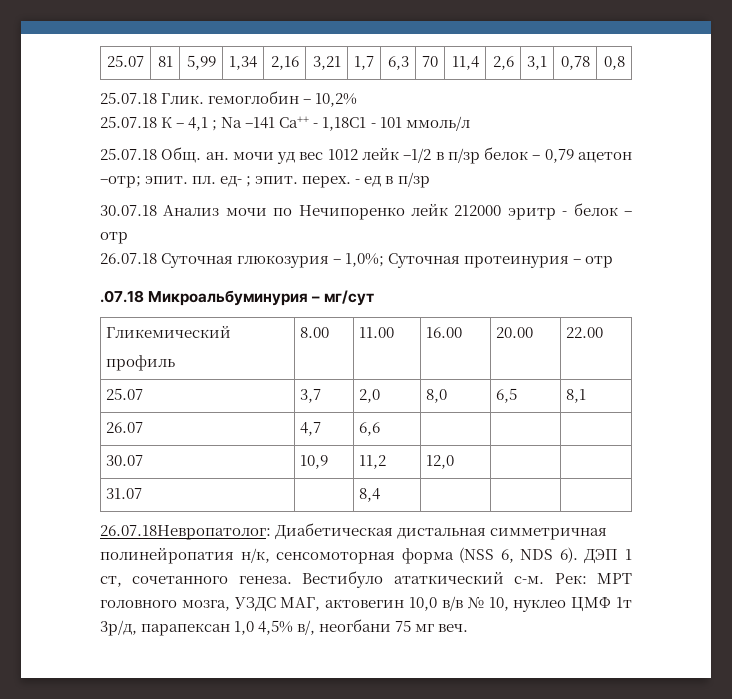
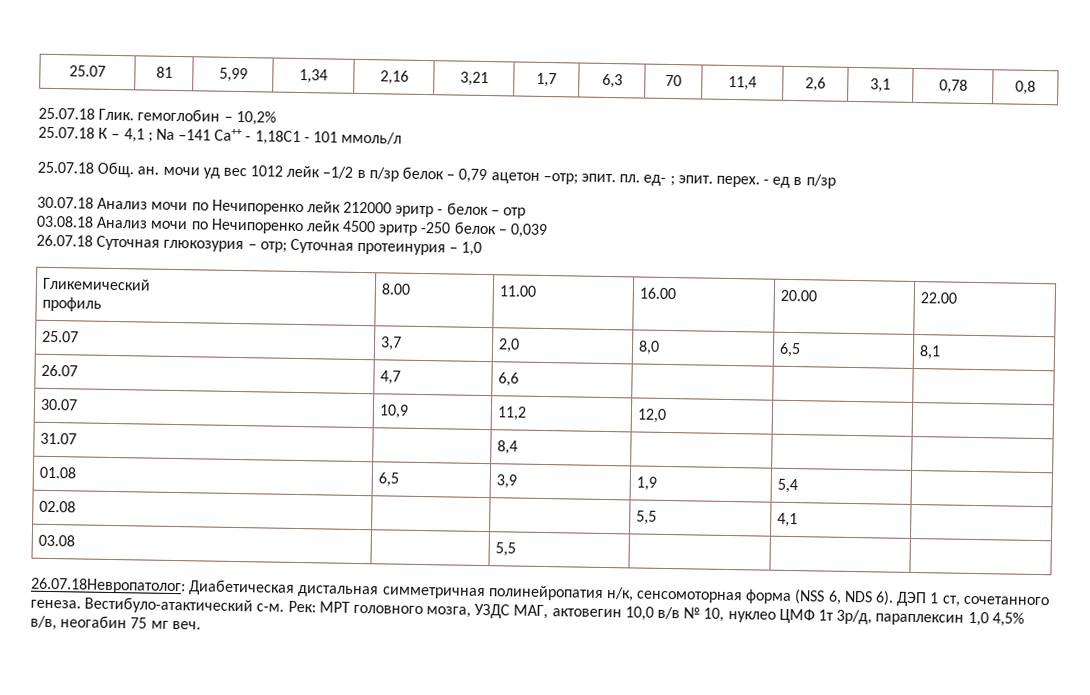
+ 03.08.18 Анализ мочи по Нечипоренко лейк 4500 эритр -250 белок – 0,039
- 26.07.18 Суточная глюкозурия – 1,0%; Суточная протеинурия – отр
- .07.18 Микроальбуминурия – мг/сут
+ 26.07.18 Суточная глюкозурия – отр; Суточная протеинурия – 1,0
+ 01.08 | 6,5 | 3,9 | 1,9 | 5,4 |
+ 02.08 | | | 5,5 | 4,1 |
+ 03.08 | | 5,5 | | |
- Вестибуло ататкический с-м.
+ Вестибуло-атактический с-м.
- Рек: МРТ головного мозга, УЗДС МАГ, актовегин 10,0 в/в № 10, нуклео ЦМФ 1т 3р/д, парапексан 1,0 4,5% в/, неогбани 75 мг веч.
+ Рек: МРТ головного мозга, УЗДС МАГ, актовегин 10,0 в/в № 10, нуклео ЦМФ 1т 3р/д, параплексин 1,0 4,5% в/в, неогабин 75 мг веч.

